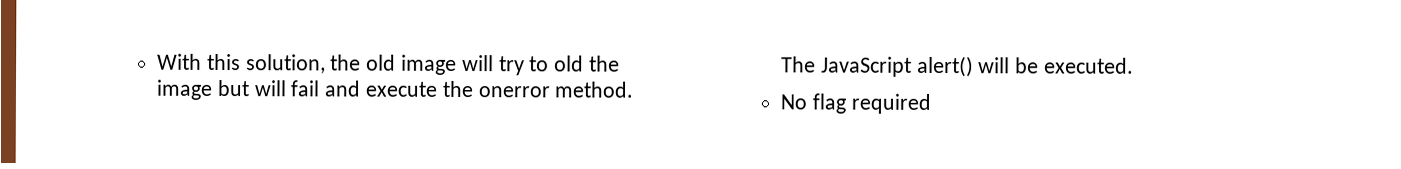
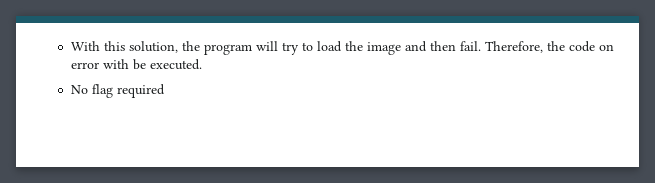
- With this solution, the old image will try to old the image but will fail and execute the onerror method. The JavaScript alert() will be executed.
+ With this solution, the program will try to load the image and then fail. Therefore, the code on error with be executed.

